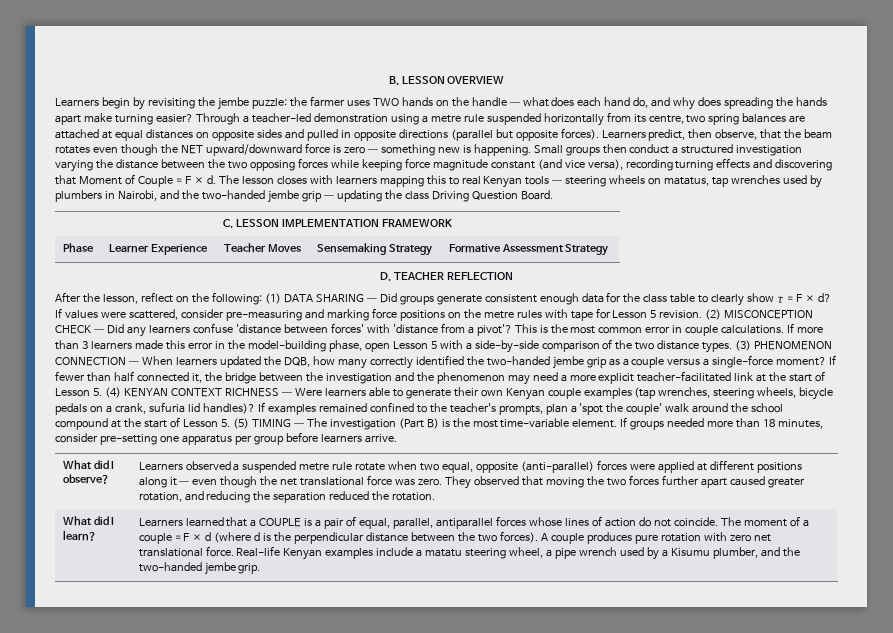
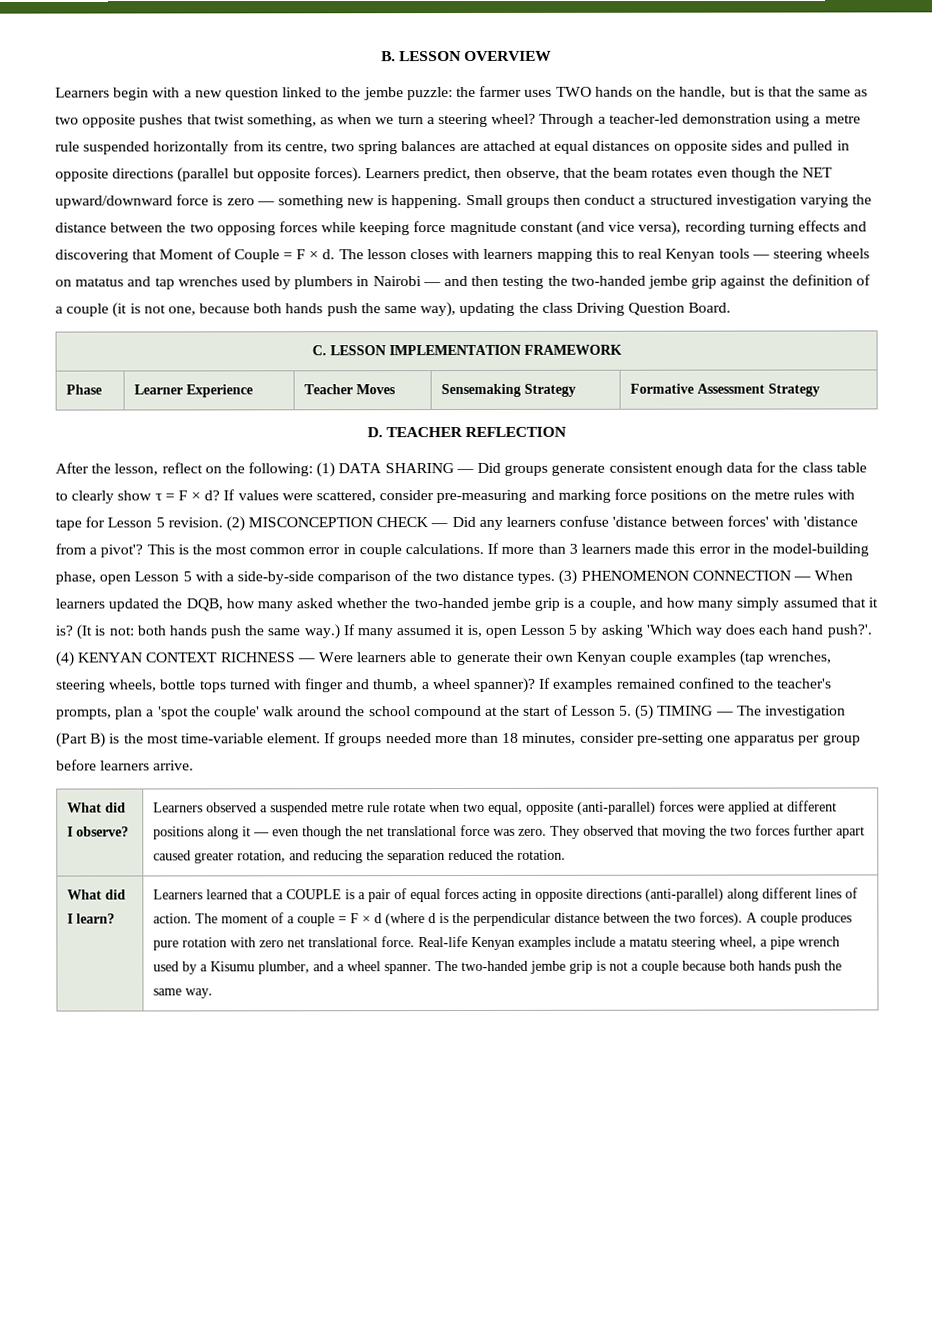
- Learners begin by revisiting the jembe puzzle: the farmer uses TWO hands on the handle — what does each hand do, and why does spreading the hands apart make turning easier?
+ Learners begin with a new question linked to the jembe puzzle: the farmer uses TWO hands on the handle, but is that the same as two opposite pushes that twist something, as when we turn a steering wheel?
- The lesson closes with learners mapping this to real Kenyan tools — steering wheels on matatus, tap wrenches used by plumbers in Nairobi, and the two-handed jembe grip — updating the class Driving Question Board.
+ The lesson closes with learners mapping this to real Kenyan tools — steering wheels on matatus and tap wrenches used by plumbers in Nairobi — and then testing the two-handed jembe grip against the definition of a couple (it is not one, because both hands push the same way), updating the class Driving Question Board.
- (3) PHENOMENON CONNECTION — When learners updated the DQB, how many correctly identified the two-handed jembe grip as a couple versus a single-force moment? If fewer than half connected it, the bridge between the investigation and the phenomenon may need a more explicit teacher-facilitated link at the start of Lesson 5. (4) KENYAN CONTEXT RICHNESS — Were learners able to generate their own Kenyan couple examples (tap wrenches, steering wheels, bicycle pedals on a crank, sufuria lid handles)?
+ (3) PHENOMENON CONNECTION — When learners updated the DQB, how many asked whether the two-handed jembe grip is a couple, and how many simply assumed that it is? (It is not: both hands push the same way.) If many assumed it is, open Lesson 5 by asking 'Which way does each hand push?'. (4) KENYAN CONTEXT RICHNESS — Were learners able to generate their own Kenyan couple examples (tap wrenches, steering wheels, bottle tops turned with finger and thumb, a wheel spanner)?
- Learners learned that a COUPLE is a pair of equal, parallel, antiparallel forces whose lines of action do not coincide.
+ Learners learned that a COUPLE is a pair of equal forces acting in opposite directions (anti-parallel) along different lines of action.
- Real-life Kenyan examples include a matatu steering wheel, a pipe wrench used by a Kisumu plumber, and the two-handed jembe grip.
+ Real-life Kenyan examples include a matatu steering wheel, a pipe wrench used by a Kisumu plumber, and a wheel spanner. The two-handed jembe grip is not a couple because both hands push the same way.

